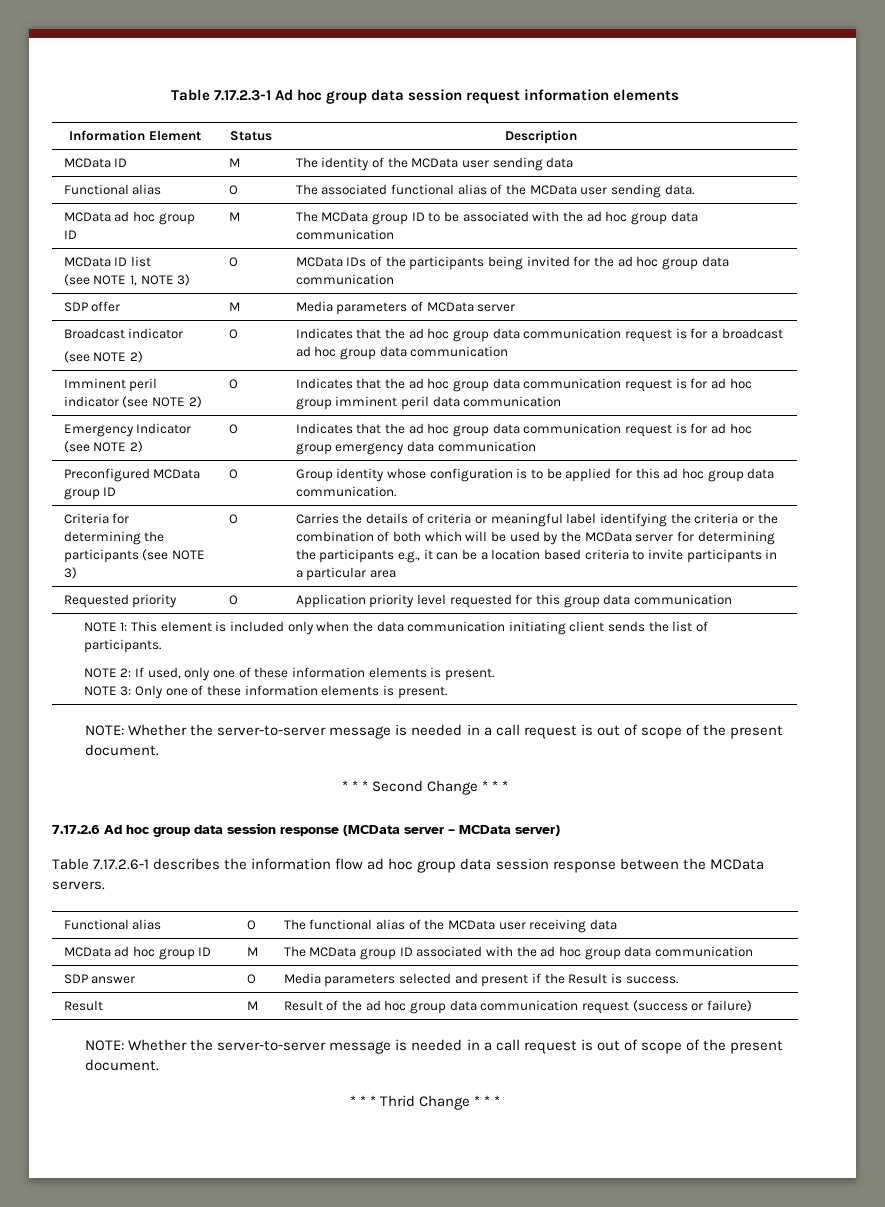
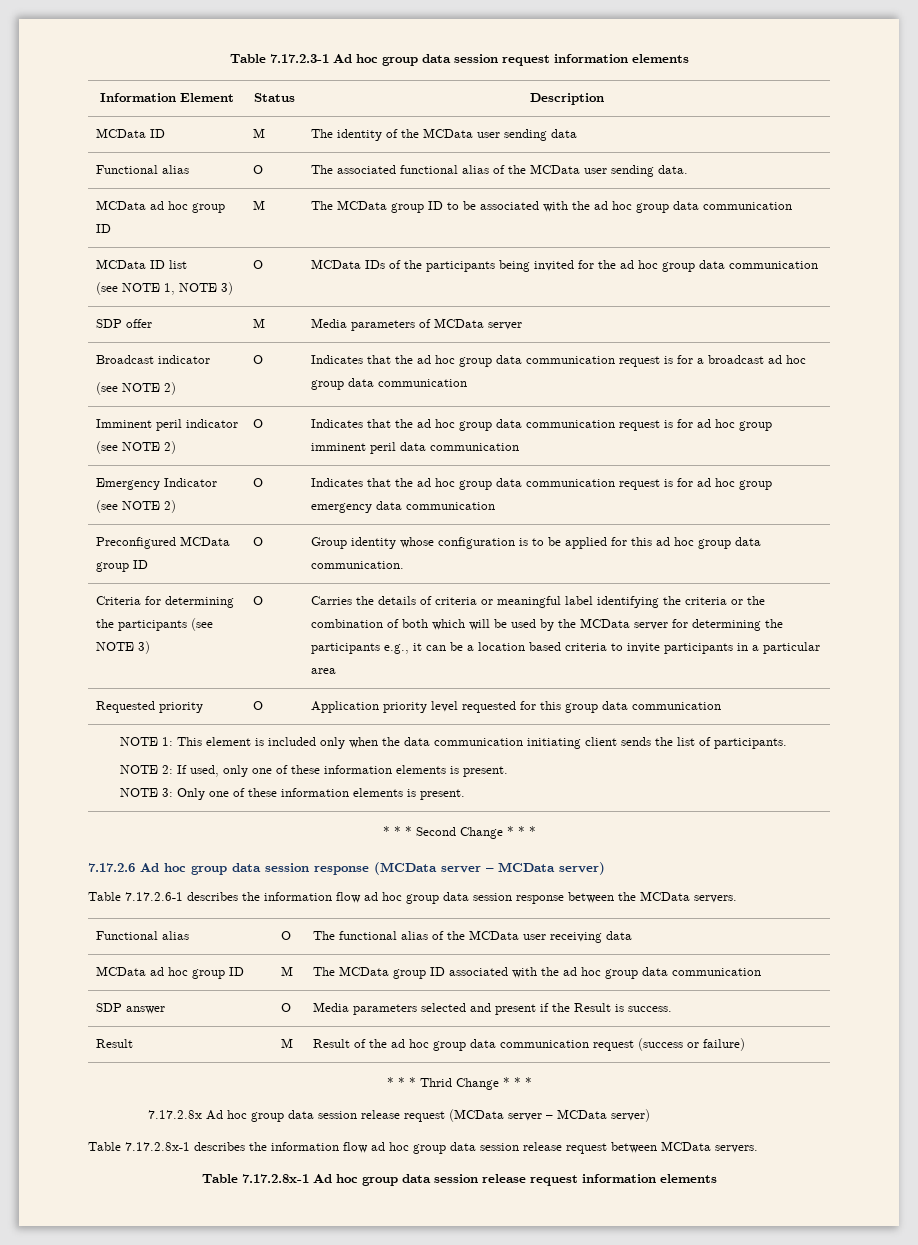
  NOTE 1: This element is included only when the data communication initiating client sends the list of participants.
  NOTE 2: If used, only one of these information elements is present.
  NOTE 3: Only one of these information elements is present.
- NOTE: Whether the server-to-server message is needed in a call request is out of scope of the present document.
  Result | M | Result of the ad hoc group data communication request (success or failure)
- NOTE: Whether the server-to-server message is needed in a call request is out of scope of the present document.
+ 7.17.2.8x Ad hoc group data session release request (MCData server – MCData server)
+ Table 7.17.2.8x-1 describes the information flow ad hoc group data session release request between MCData servers.
+ Table 7.17.2.8x-1 Ad hoc group data session release request information elements

